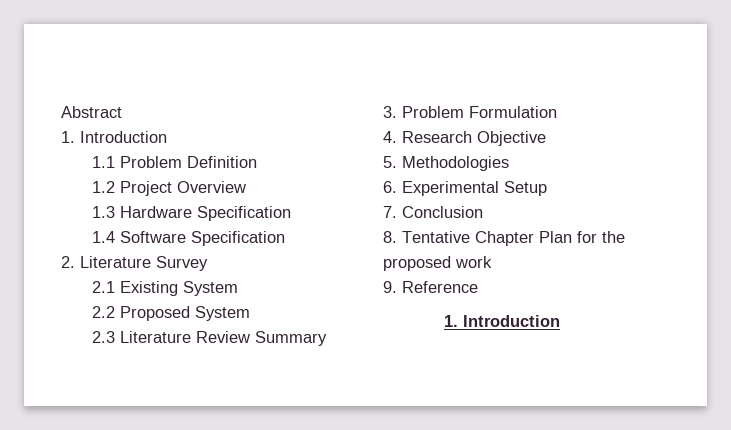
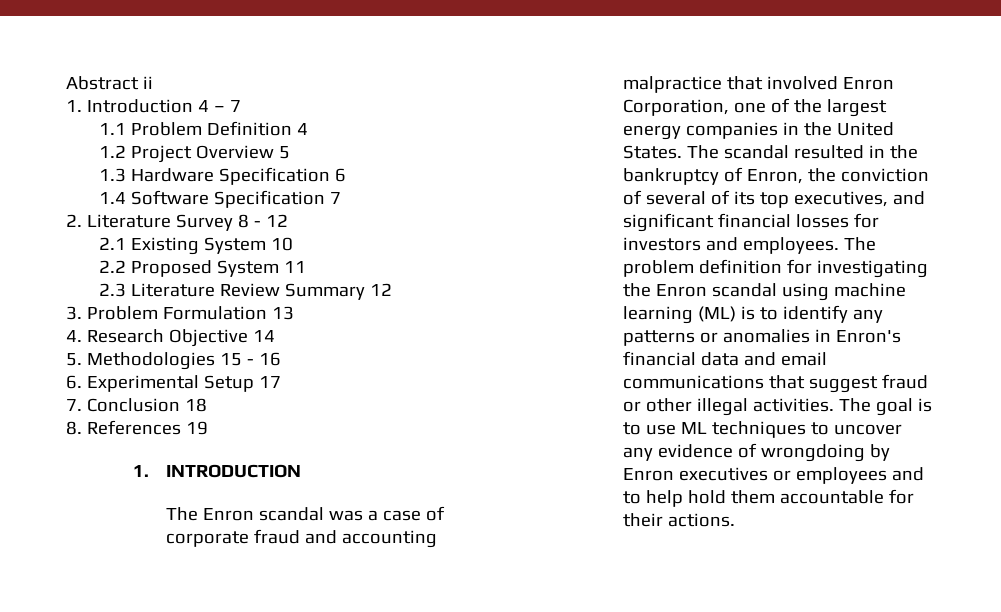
- Abstract
- 1. Introduction
+ Abstract ii
+ 1. Introduction 4 – 7
- 1.1 Problem Definition
+ 1.1 Problem Definition 4
- 1.2 Project Overview
+ 1.2 Project Overview 5
- 1.3 Hardware Specification
+ 1.3 Hardware Specification 6
- 1.4 Software Specification
+ 1.4 Software Specification 7
- 2. Literature Survey
+ 2. Literature Survey 8 - 12
- 2.1 Existing System
+ 2.1 Existing System 10
- 2.2 Proposed System
+ 2.2 Proposed System 11
- 2.3 Literature Review Summary
+ 2.3 Literature Review Summary 12
- 3. Problem Formulation
+ 3. Problem Formulation 13
- 4. Research Objective
+ 4. Research Objective 14
- 5. Methodologies
+ 5. Methodologies 15 - 16
- 6. Experimental Setup
+ 6. Experimental Setup 17
- 7. Conclusion
+ 7. Conclusion 18
- 8. Tentative Chapter Plan for the proposed work
- 9. Reference
- 1. Introduction
+ 8. References 19
+ 1. INTRODUCTION
+ The Enron scandal was a case of corporate fraud and accounting malpractice that involved Enron Corporation, one of the largest energy companies in the United States. The scandal resulted in the bankruptcy of Enron, the conviction of several of its top executives, and significant financial losses for investors and employees. The problem definition for investigating the Enron scandal using machine learning (ML) is to identify any patterns or anomalies in Enron's financial data and email communications that suggest fraud or other illegal activities. The goal is to use ML techniques to uncover any evidence of wrongdoing by Enron executives or employees and to help hold them accountable for their actions.

